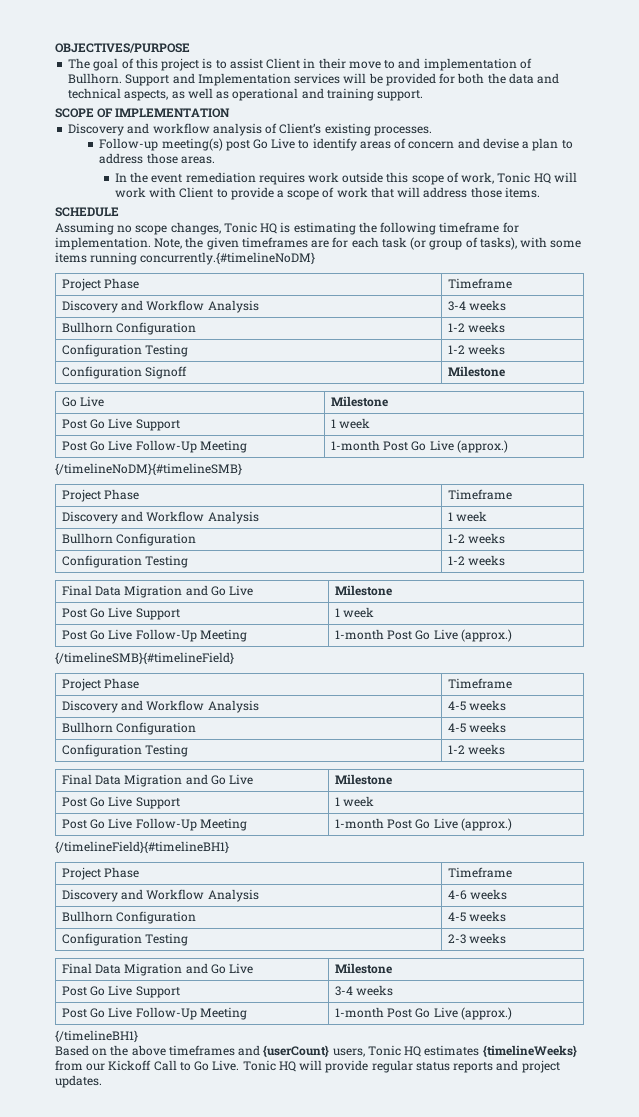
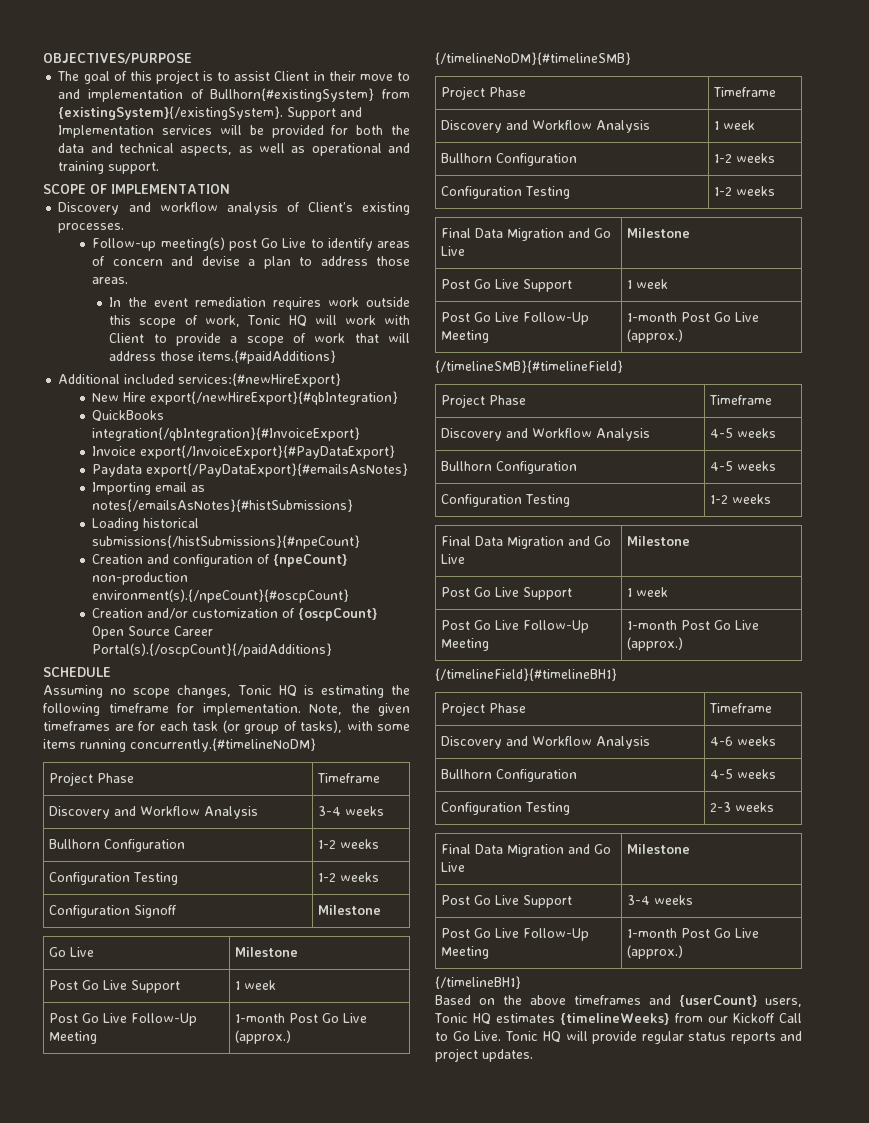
- The goal of this project is to assist Client in their move to and implementation of Bullhorn.
+ The goal of this project is to assist Client in their move to and implementation of Bullhorn{#existingSystem} from {existingSystem}{/existingSystem}.
- In the event remediation requires work outside this scope of work, Tonic HQ will work with Client to provide a scope of work that will address those items.
+ In the event remediation requires work outside this scope of work, Tonic HQ will work with Client to provide a scope of work that will address those items.{#paidAdditions}
+ Additional included services:{#newHireExport}
+ New Hire export{/newHireExport}{#qbIntegration}
+ QuickBooks integration{/qbIntegration}{#InvoiceExport}
+ Invoice export{/InvoiceExport}{#PayDataExport}
+ Paydata export{/PayDataExport}{#emailsAsNotes}
+ Importing email as notes{/emailsAsNotes}{#histSubmissions}
+ Loading historical submissions{/histSubmissions}{#npeCount}
+ Creation and configuration of {npeCount} non-production environment(s).{/npeCount}{#oscpCount}
+ Creation and/or customization of {oscpCount} Open Source Career Portal(s).{/oscpCount}{/paidAdditions}

